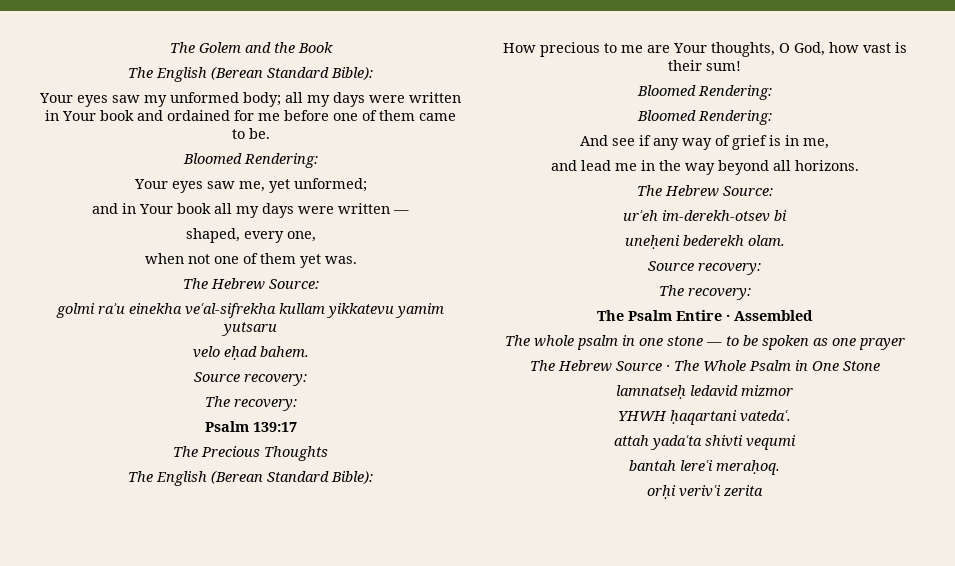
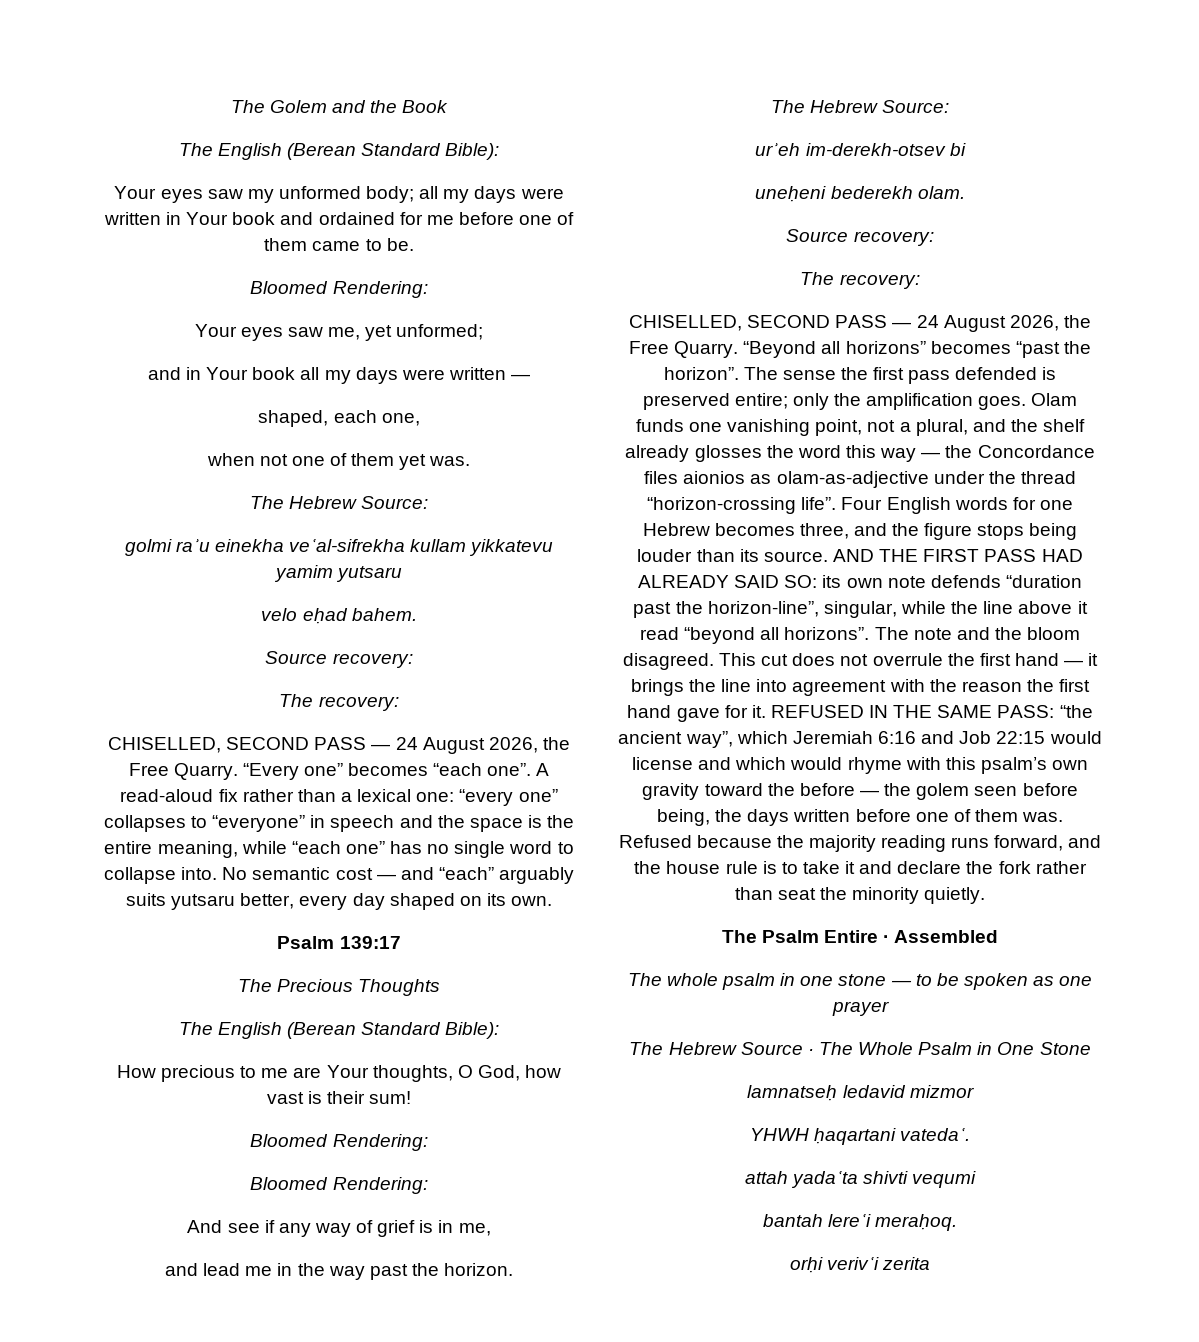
- shaped, every one,
+ shaped, each one,
+ CHISELLED, SECOND PASS — 24 August 2026, the Free Quarry. “Every one” becomes “each one”. A read-aloud fix rather than a lexical one: “every one” collapses to “everyone” in speech and the space is the entire meaning, while “each one” has no single word to collapse into. No semantic cost — and “each” arguably suits yutsaru better, every day shaped on its own.
- and lead me in the way beyond all horizons.
+ and lead me in the way past the horizon.
+ CHISELLED, SECOND PASS — 24 August 2026, the Free Quarry. “Beyond all horizons” becomes “past the horizon”. The sense the first pass defended is preserved entire; only the amplification goes. Olam funds one vanishing point, not a plural, and the shelf already glosses the word this way — the Concordance files aionios as olam-as-adjective under the thread “horizon-crossing life”. Four English words for one Hebrew becomes three, and the figure stops being louder than its source. AND THE FIRST PASS HAD ALREADY SAID SO: its own note defends “duration past the horizon-line”, singular, while the line above it read “beyond all horizons”. The note and the bloom disagreed. This cut does not overrule the first hand — it brings the line into agreement with the reason the first hand gave for it. REFUSED IN THE SAME PASS: “the ancient way”, which Jeremiah 6:16 and Job 22:15 would license and which would rhyme with this psalm’s own gravity toward the before — the golem seen before being, the days written before one of them was. Refused because the majority reading runs forward, and the house rule is to take it and declare the fork rather than seat the minority quietly.

